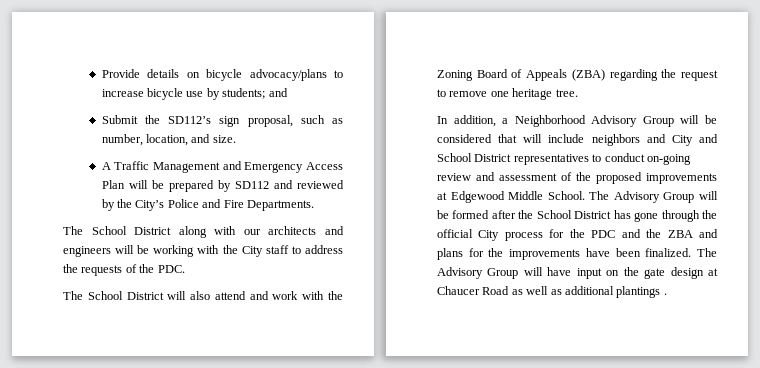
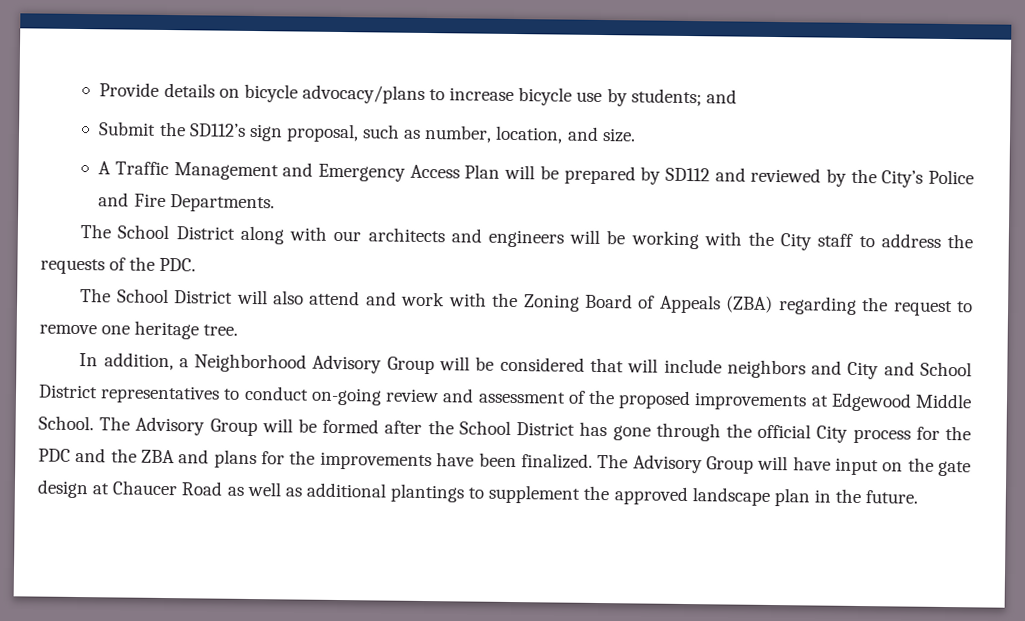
- The Advisory Group will have input on the gate design at Chaucer Road as well as additional plantings .
+ The Advisory Group will have input on the gate design at Chaucer Road as well as additional plantings to supplement the approved landscape plan in the future.

